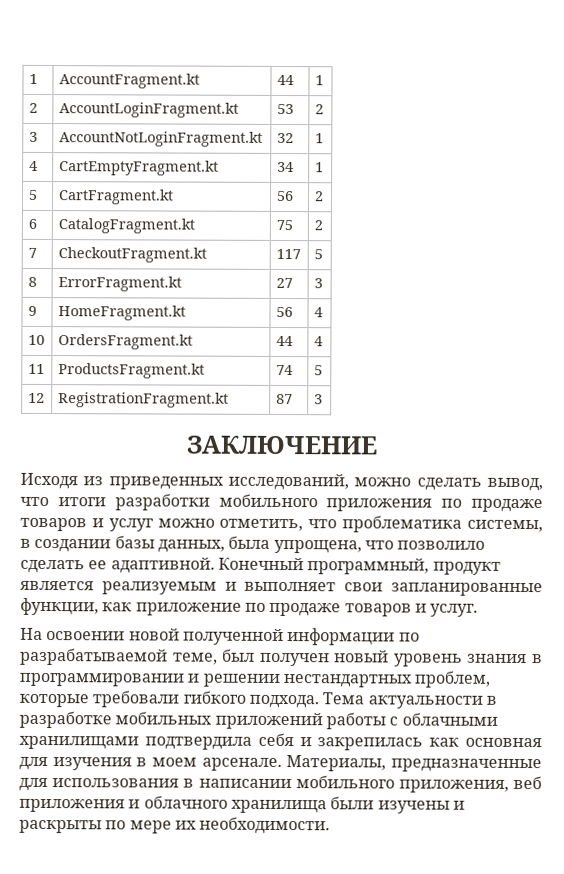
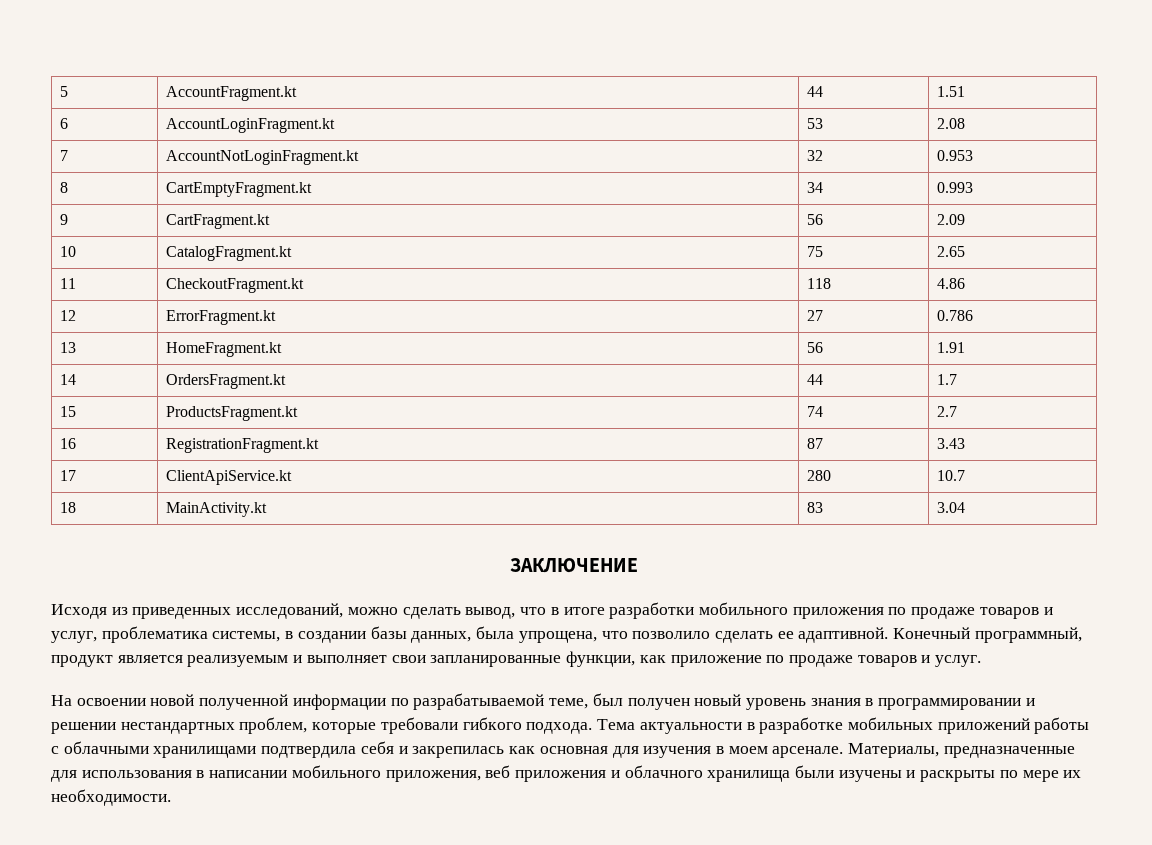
- 1 | AccountFragment.kt | 44 | 1
- 2 | AccountLoginFragment.kt | 53 | 2
- 3 | AccountNotLoginFragment.kt | 32 | 1
- 4 | CartEmptyFragment.kt | 34 | 1
- 5 | CartFragment.kt | 56 | 2
- 6 | CatalogFragment.kt | 75 | 2
- 7 | CheckoutFragment.kt | 117 | 5
- 8 | ErrorFragment.kt | 27 | 3
- 9 | HomeFragment.kt | 56 | 4
- 10 | OrdersFragment.kt | 44 | 4
- 11 | ProductsFragment.kt | 74 | 5
- 12 | RegistrationFragment.kt | 87 | 3
+ 5 | AccountFragment.kt | 44 | 1.51
+ 6 | AccountLoginFragment.kt | 53 | 2.08
+ 7 | AccountNotLoginFragment.kt | 32 | 0.953
+ 8 | CartEmptyFragment.kt | 34 | 0.993
+ 9 | CartFragment.kt | 56 | 2.09
+ 10 | CatalogFragment.kt | 75 | 2.65
+ 11 | CheckoutFragment.kt | 118 | 4.86
+ 12 | ErrorFragment.kt | 27 | 0.786
+ 13 | HomeFragment.kt | 56 | 1.91
+ 14 | OrdersFragment.kt | 44 | 1.7
+ 15 | ProductsFragment.kt | 74 | 2.7
+ 16 | RegistrationFragment.kt | 87 | 3.43
+ 17 | ClientApiService.kt | 280 | 10.7
+ 18 | MainActivity.kt | 83 | 3.04
- Исходя из приведенных исследований, можно сделать вывод, что итоги разработки мобильного приложения по продаже товаров и услуг можно отметить, что проблематика системы, в создании базы данных, была упрощена, что позволило сделать ее адаптивной.
+ Исходя из приведенных исследований, можно сделать вывод, что в итоге разработки мобильного приложения по продаже товаров и услуг, проблематика системы, в создании базы данных, была упрощена, что позволило сделать ее адаптивной.

